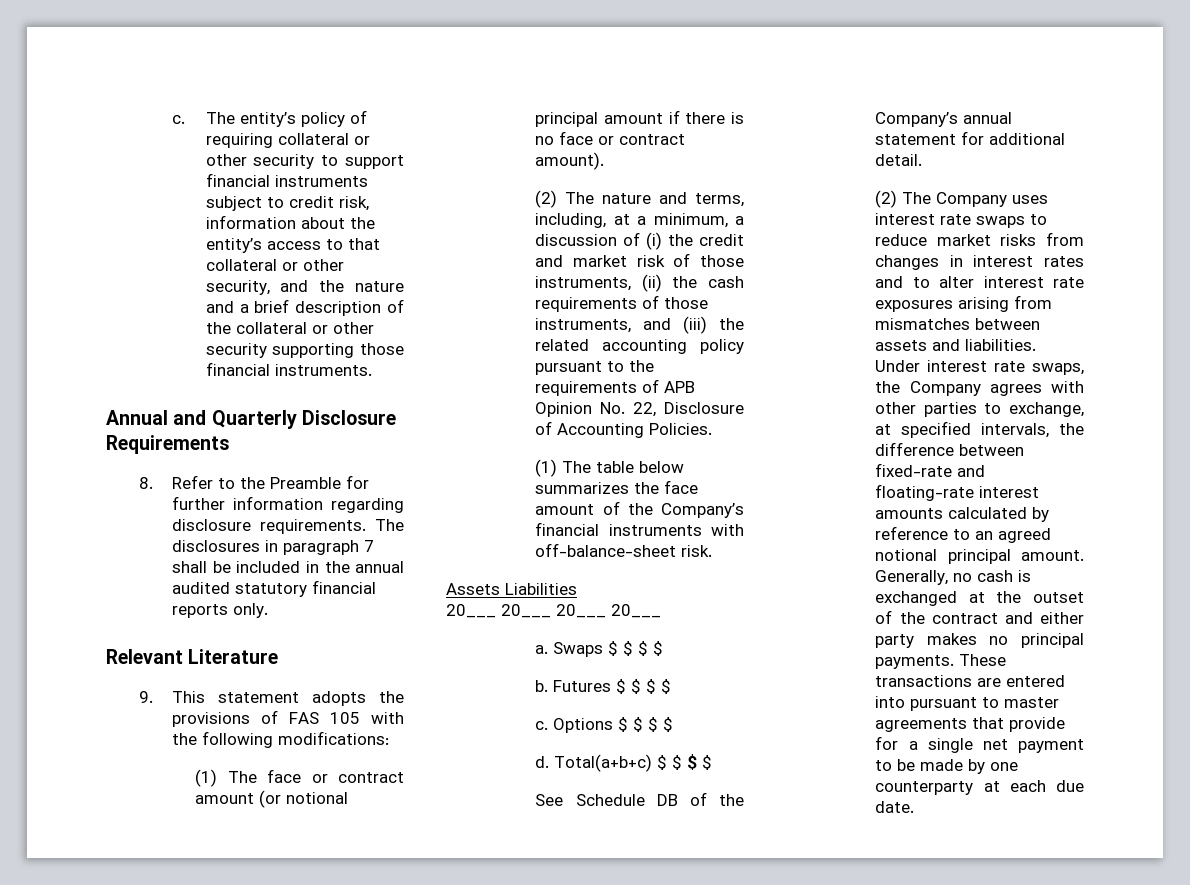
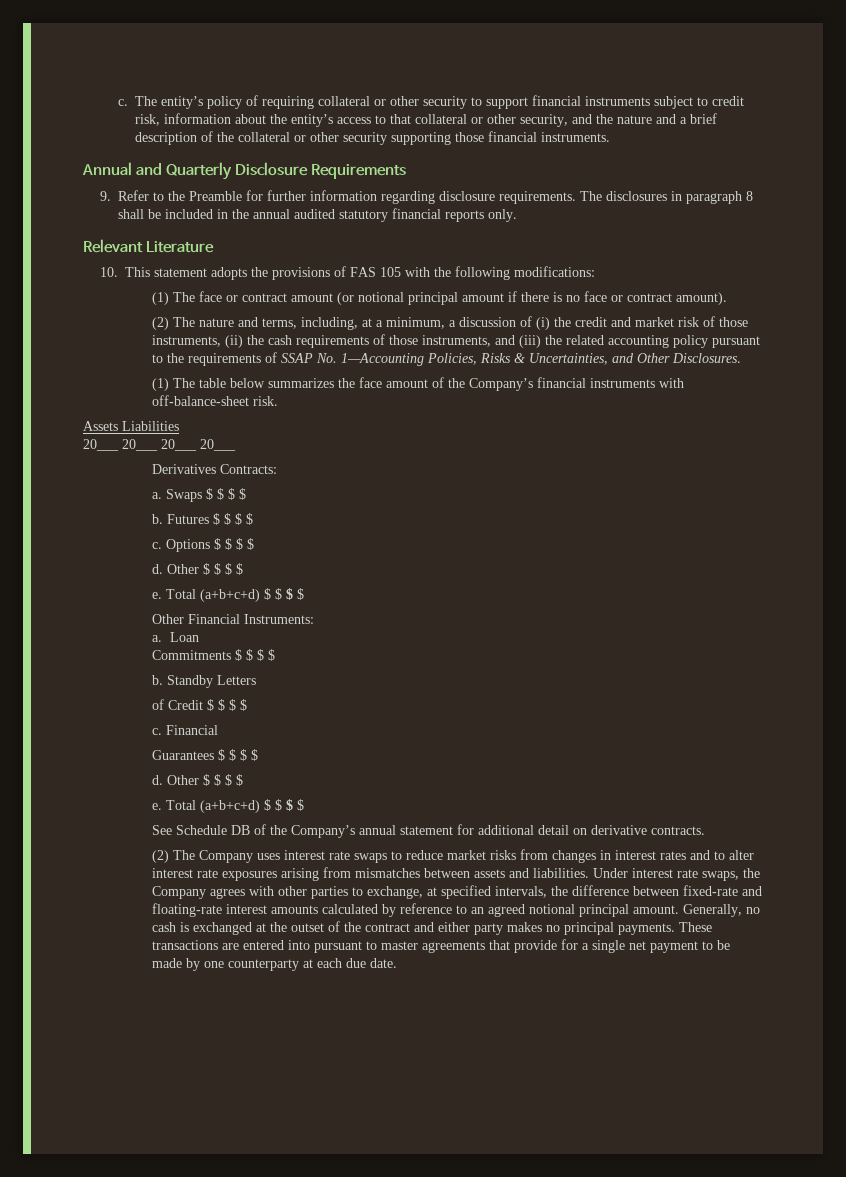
- 8. Refer to the Preamble for further information regarding disclosure requirements.
+ 9. Refer to the Preamble for further information regarding disclosure requirements.
- The disclosures in paragraph 7 shall be included in the annual audited statutory financial reports only.
+ The disclosures in paragraph 8 shall be included in the annual audited statutory financial reports only.
- 9. This statement adopts the provisions of FAS 105 with the following modifications:
+ 10. This statement adopts the provisions of FAS 105 with the following modifications:
- (2) The nature and terms, including, at a minimum, a discussion of (i) the credit and market risk of those instruments, (ii) the cash requirements of those instruments, and (iii) the related accounting policy pursuant to the requirements of APB Opinion No. 22, Disclosure of Accounting Policies.
+ (2) The nature and terms, including, at a minimum, a discussion of (i) the credit and market risk of those instruments, (ii) the cash requirements of those instruments, and (iii) the related accounting policy pursuant to the requirements of SSAP No. 1—Accounting Policies, Risks & Uncertainties, and Other Disclosures.
+ Derivatives Contracts:
  Options $ $ $ $
- d. Total(a+b+c) $ $ $ $
+ d. Other $ $ $ $
+ e. Total (a+b+c+d) $ $ $ $
+ Other Financial Instruments:
+ a. Loan
+ Commitments $ $ $ $
+ b. Standby Letters
+ of Credit $ $ $ $
+ c. Financial
+ Guarantees $ $ $ $
+ d. Other $ $ $ $
+ e. Total (a+b+c+d) $ $ $ $
- See Schedule DB of the Company’s annual statement for additional detail.
+ See Schedule DB of the Company’s annual statement for additional detail on derivative contracts.

